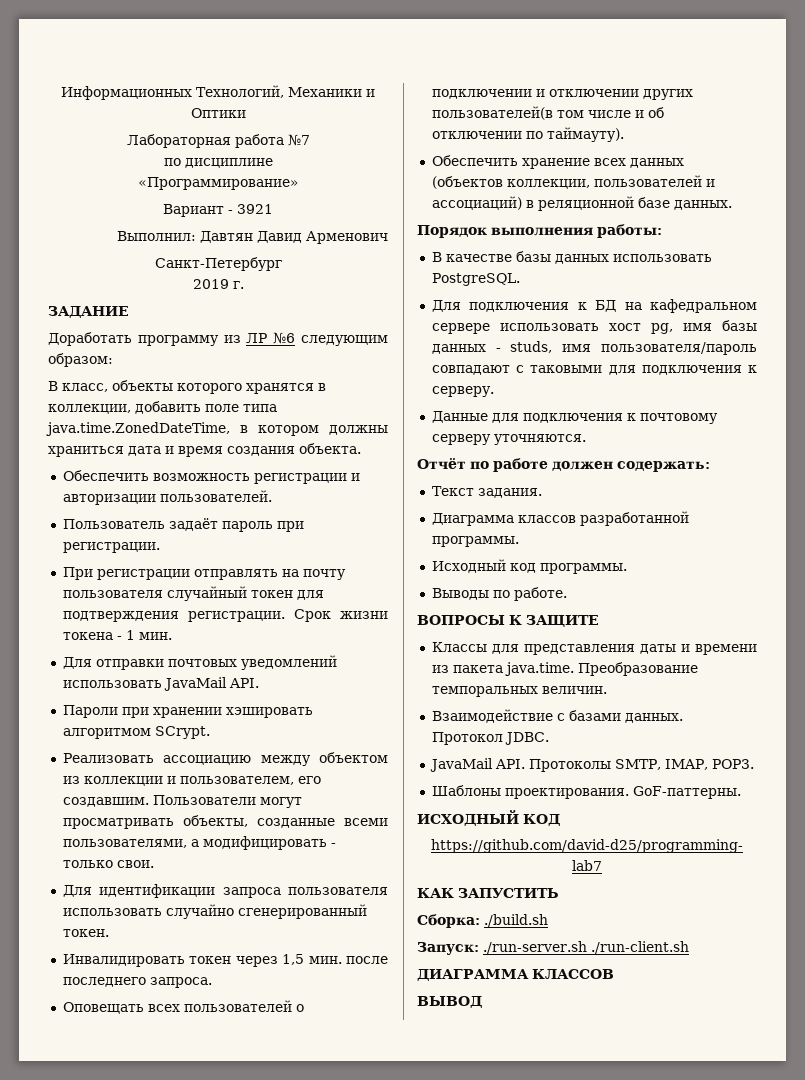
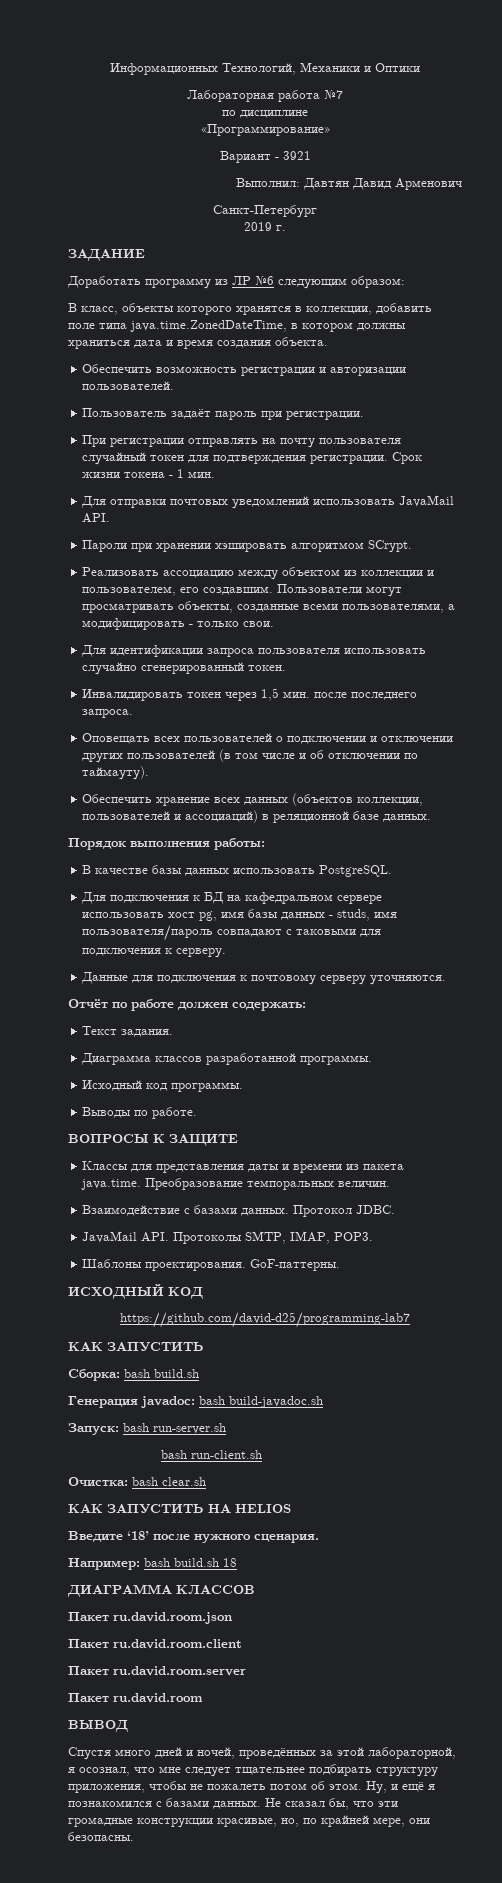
- Оповещать всех пользователей о подключении и отключении других пользователей(в том числе и об отключении по таймауту).
+ Оповещать всех пользователей о подключении и отключении других пользователей (в том числе и об отключении по таймауту).
- Сборка: ./build.sh
- Запуск: ./run-server.sh ./run-client.sh
+ Сборка: bash build.sh
+ Генерация javadoc: bash build-javadoc.sh
+ Запуск: bash run-server.sh
+ bash run-client.sh
+ Очистка: bash clear.sh
+ КАК ЗАПУСТИТЬ НА HELIOS
+ Введите ‘18’ после нужного сценария.
+ Например: bash build.sh 18
  ДИАГРАММА КЛАССОВ
+ Пакет ru.david.room.json
+ Пакет ru.david.room.client
+ Пакет ru.david.room.server
+ Пакет ru.david.room
  ВЫВОД
+ Спустя много дней и ночей, проведённых за этой лабораторной, я осознал, что мне следует тщательнее подбирать структуру приложения, чтобы не пожалеть потом об этом. Ну, и ещё я познакомился с базами данных. Не сказал бы, что эти громадные конструкции красивые, но, по крайней мере, они безопасны.

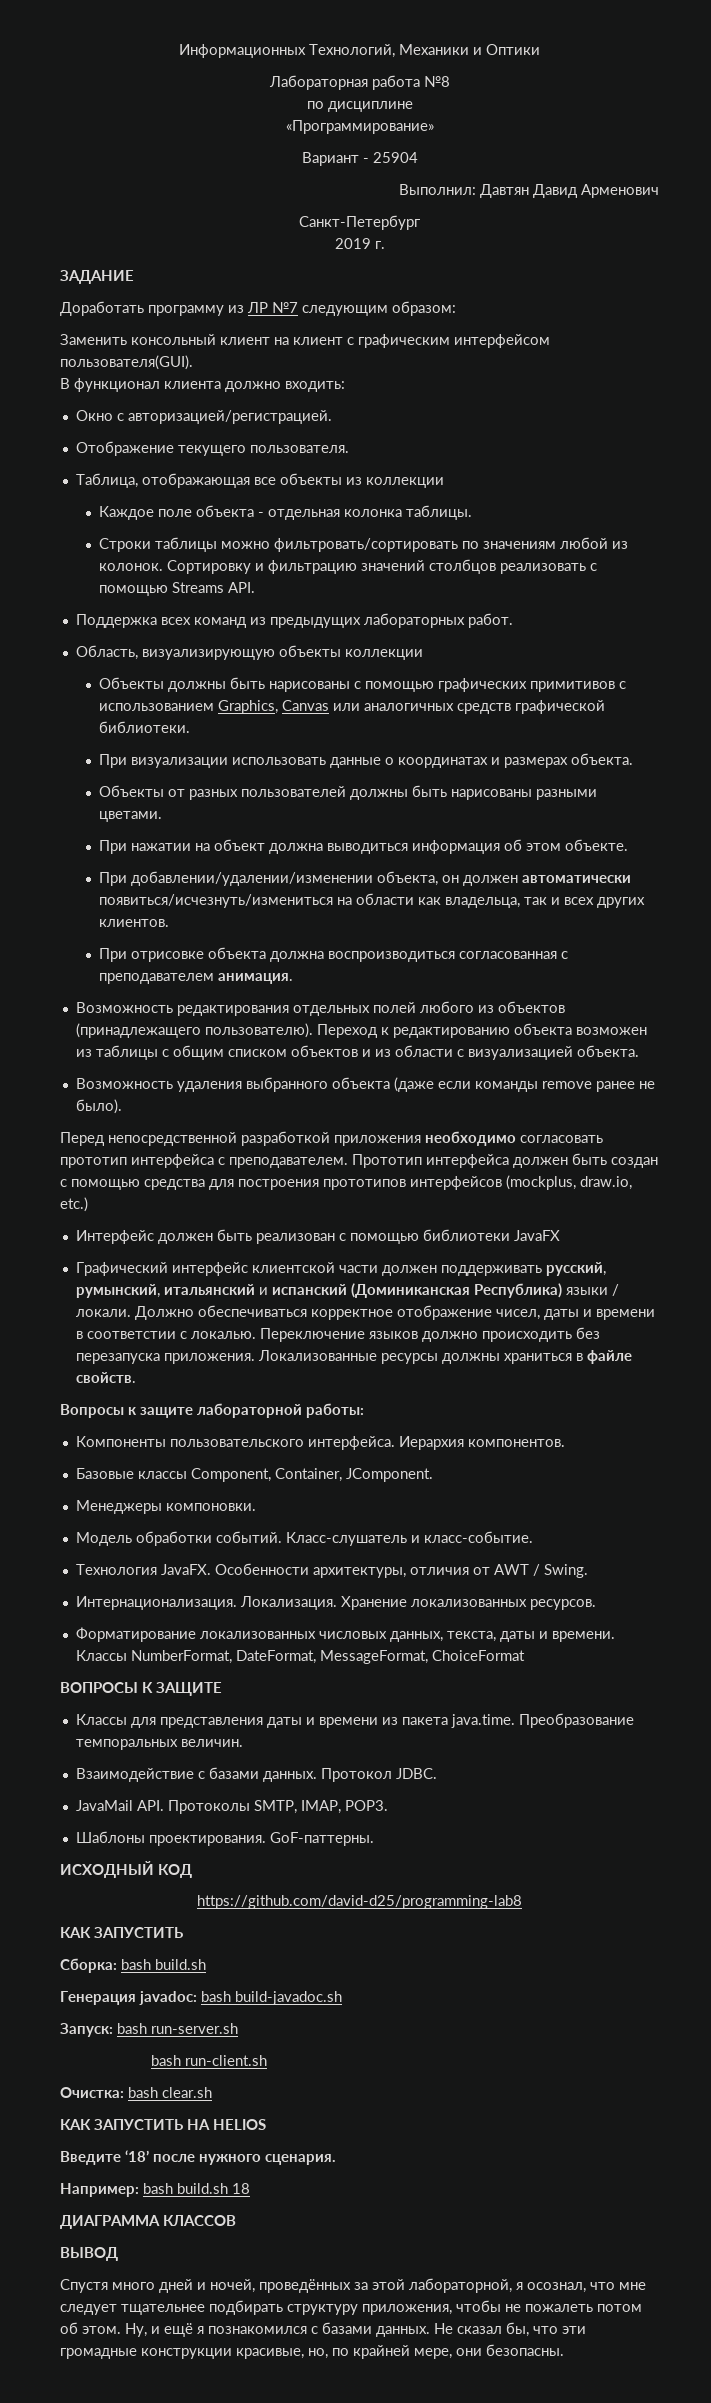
- Лабораторная работа №7
+ Лабораторная работа №8
- Вариант - 3921
+ Вариант - 25904
- Доработать программу из ЛР №6 следующим образом:
+ Доработать программу из ЛР №7 следующим образом:
- В класс, объекты которого хранятся в коллекции, добавить поле типа java.time.ZonedDateTime, в котором должны храниться дата и время создания объекта.
- Обеспечить возможность регистрации и авторизации пользователей.
- Пользователь задаёт пароль при регистрации.
- При регистрации отправлять на почту пользователя случайный токен для подтверждения регистрации. Срок жизни токена - 1 мин.
- Для отправки почтовых уведомлений использовать JavaMail API.
- Пароли при хранении хэшировать алгоритмом SCrypt.
- Реализовать ассоциацию между объектом из коллекции и пользователем, его создавшим. Пользователи могут просматривать объекты, созданные всеми пользователями, а модифицировать - только свои.
- Для идентификации запроса пользователя использовать случайно сгенерированный токен.
- Инвалидировать токен через 1,5 мин. после последнего запроса.
- Оповещать всех пользователей о подключении и отключении других пользователей (в том числе и об отключении по таймауту).
- Обеспечить хранение всех данных (объектов коллекции, пользователей и ассоциаций) в реляционной базе данных.
- Порядок выполнения работы:
- В качестве базы данных использовать PostgreSQL.
- Для подключения к БД на кафедральном сервере использовать хост pg, имя базы данных - studs, имя пользователя/пароль совпадают с таковыми для подключения к серверу.
- Данные для подключения к почтовому серверу уточняются.
- Отчёт по работе должен содержать:
- Текст задания.
- Диаграмма классов разработанной программы.
- Исходный код программы.
- Выводы по работе.
+ Заменить консольный клиент на клиент с графическим интерфейсом пользователя(GUI).
+ В функционал клиента должно входить:
+ Окно с авторизацией/регистрацией.
+ Отображение текущего пользователя.
+ Таблица, отображающая все объекты из коллекции
+ Каждое поле объекта - отдельная колонка таблицы.
+ Строки таблицы можно фильтровать/сортировать по значениям любой из колонок. Сортировку и фильтрацию значений столбцов реализовать с помощью Streams API.
+ Поддержка всех команд из предыдущих лабораторных работ.
+ Область, визуализирующую объекты коллекции
+ Объекты должны быть нарисованы с помощью графических примитивов с использованием Graphics, Canvas или аналогичных средств графической библиотеки.
+ При визуализации использовать данные о координатах и размерах объекта.
+ Объекты от разных пользователей должны быть нарисованы разными цветами.
+ При нажатии на объект должна выводиться информация об этом объекте.
+ При добавлении/удалении/изменении объекта, он должен автоматически появиться/исчезнуть/измениться на области как владельца, так и всех других клиентов.
+ При отрисовке объекта должна воспроизводиться согласованная с преподавателем анимация.
+ Возможность редактирования отдельных полей любого из объектов (принадлежащего пользователю). Переход к редактированию объекта возможен из таблицы с общим списком объектов и из области с визуализацией объекта.
+ Возможность удаления выбранного объекта (даже если команды remove ранее не было).
+ Перед непосредственной разработкой приложения необходимо согласовать прототип интерфейса с преподавателем. Прототип интерфейса должен быть создан с помощью средства для построения прототипов интерфейсов (mockplus, draw.io, etc.)
+ Интерфейс должен быть реализован с помощью библиотеки JavaFX
+ Графический интерфейс клиентской части должен поддерживать русский, румынский, итальянский и испанский (Доминиканская Республика) языки / локали. Должно обеспечиваться корректное отображение чисел, даты и времени в соответстии с локалью. Переключение языков должно происходить без перезапуска приложения. Локализованные ресурсы должны храниться в файле свойств.
+ Вопросы к защите лабораторной работы:
+ Компоненты пользовательского интерфейса. Иерархия компонентов.
+ Базовые классы Component, Container, JComponent.
+ Менеджеры компоновки.
+ Модель обработки событий. Класс-слушатель и класс-событие.
+ Технология JavaFX. Особенности архитектуры, отличия от AWT / Swing.
+ Интернационализация. Локализация. Хранение локализованных ресурсов.
+ Форматирование локализованных числовых данных, текста, даты и времени. Классы NumberFormat, DateFormat, MessageFormat, ChoiceFormat
- https://github.com/david-d25/programming-lab7
+ https://github.com/david-d25/programming-lab8
- Пакет ru.david.room.json
- Пакет ru.david.room.client
- Пакет ru.david.room.server
- Пакет ru.david.room

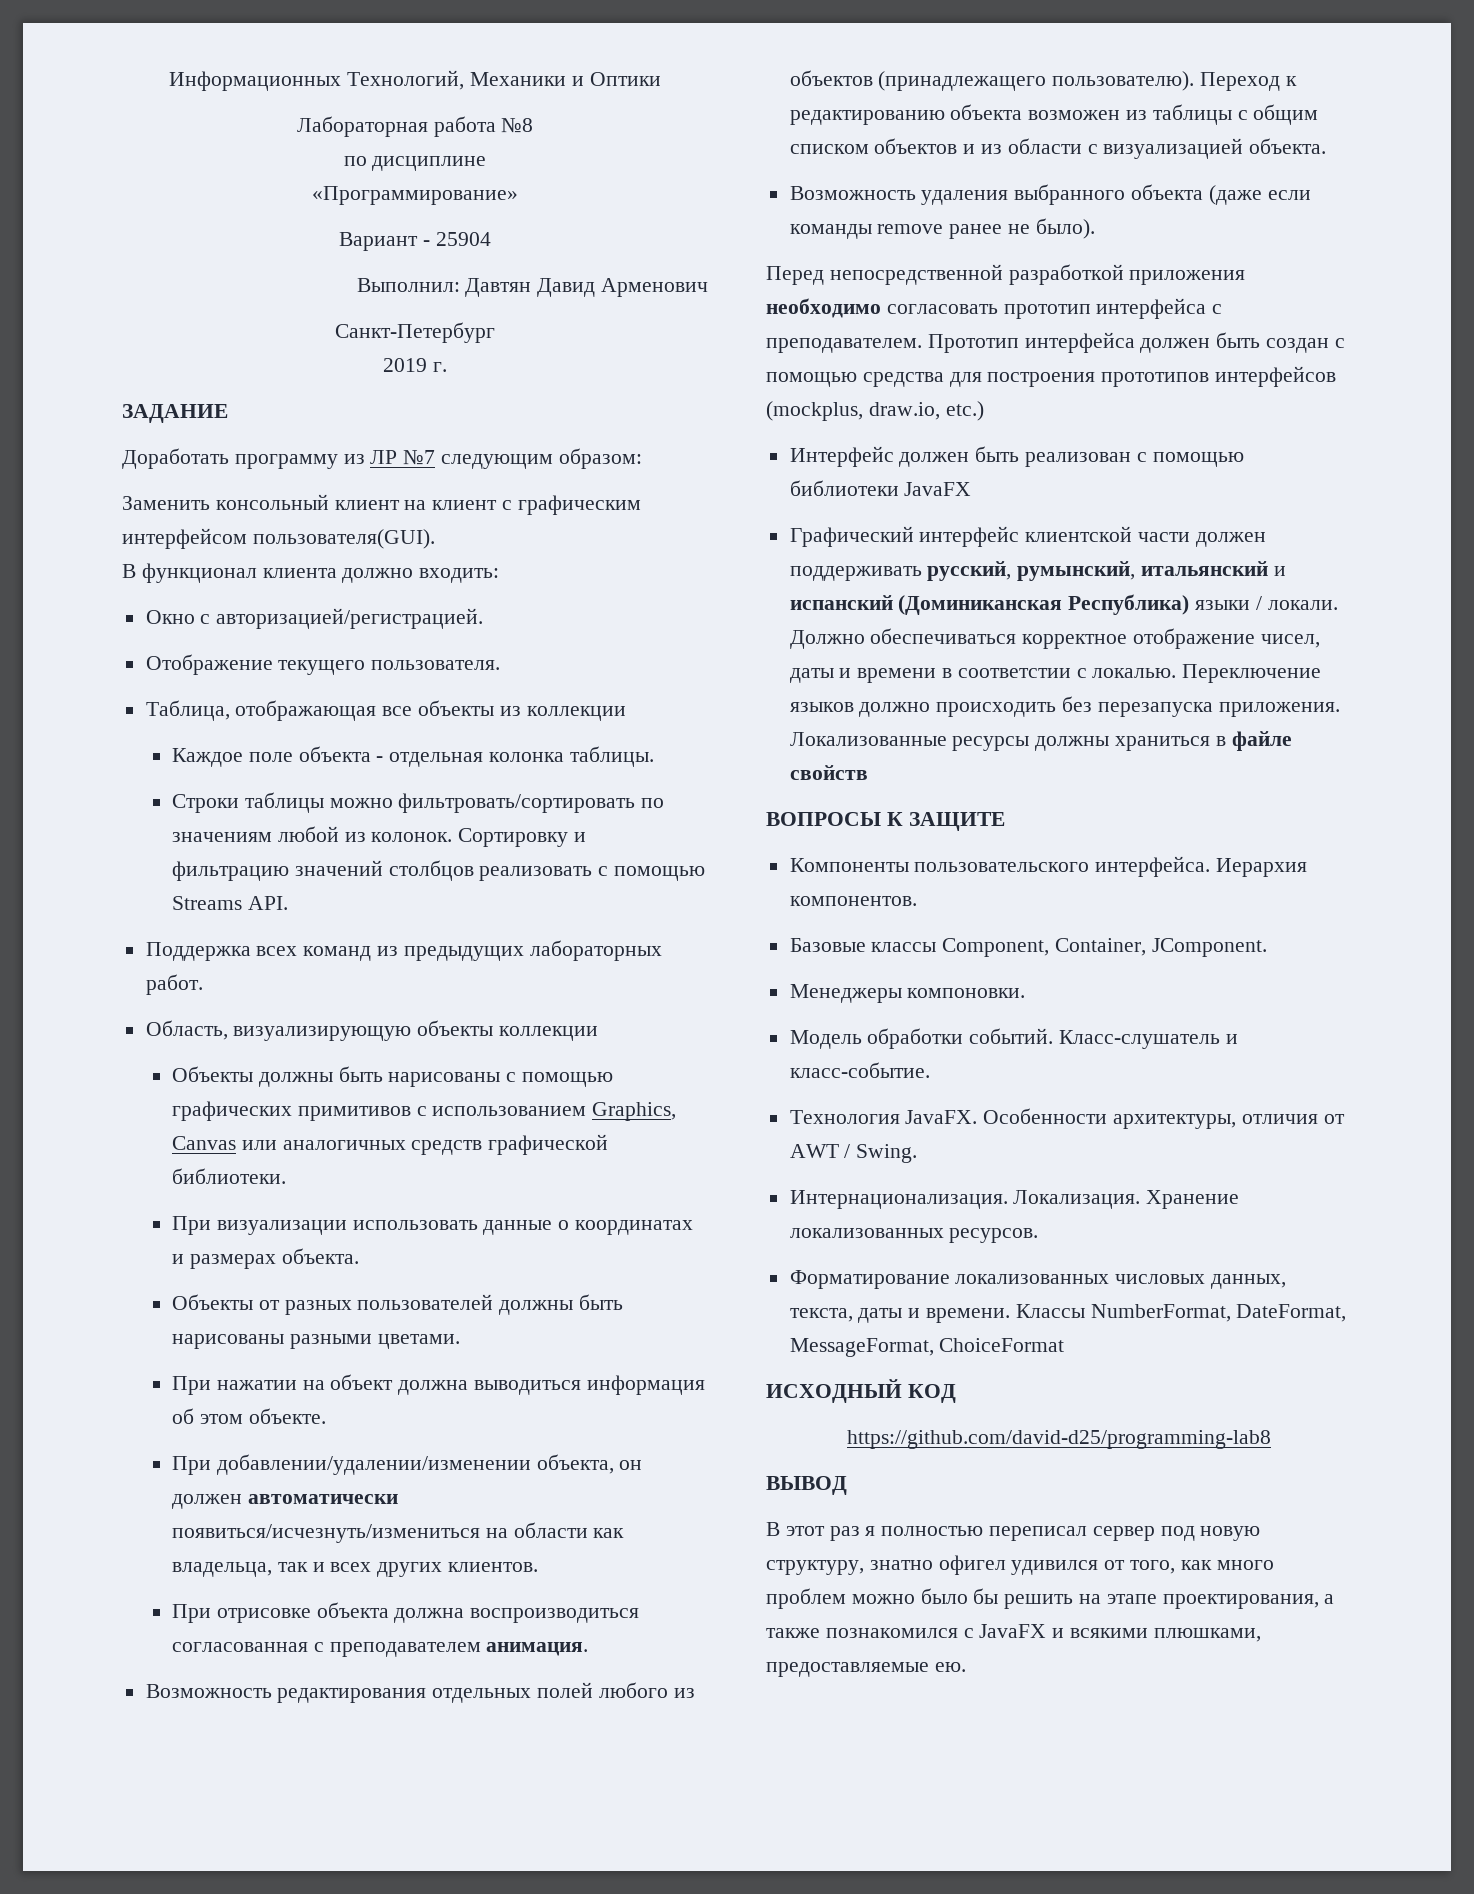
- Локализованные ресурсы должны храниться в файле свойств.
- Вопросы к защите лабораторной работы:
+ Локализованные ресурсы должны храниться в файле свойств
+ ВОПРОСЫ К ЗАЩИТЕ
- ВОПРОСЫ К ЗАЩИТЕ
- Классы для представления даты и времени из пакета java.time. Преобразование темпоральных величин.
- Взаимодействие с базами данных. Протокол JDBC.
- JavaMail API. Протоколы SMTP, IMAP, POP3.
- Шаблоны проектирования. GoF-паттерны.
  ИСХОДНЫЙ КОД
  https://github.com/david-d25/programming-lab8
- КАК ЗАПУСТИТЬ
- Сборка: bash build.sh
- Генерация javadoc: bash build-javadoc.sh
- Запуск: bash run-server.sh
- bash run-client.sh
- Очистка: bash clear.sh
- КАК ЗАПУСТИТЬ НА HELIOS
- Введите ‘18’ после нужного сценария.
- Например: bash build.sh 18
- ДИАГРАММА КЛАССОВ
  ВЫВОД
- Спустя много дней и ночей, проведённых за этой лабораторной, я осознал, что мне следует тщательнее подбирать структуру приложения, чтобы не пожалеть потом об этом. Ну, и ещё я познакомился с базами данных. Не сказал бы, что эти громадные конструкции красивые, но, по крайней мере, они безопасны.
+ В этот раз я полностью переписал сервер под новую структуру, знатно офигел удивился от того, как много проблем можно было бы решить на этапе проектирования, а также познакомился с JavaFX и всякими плюшками, предоставляемые ею.

